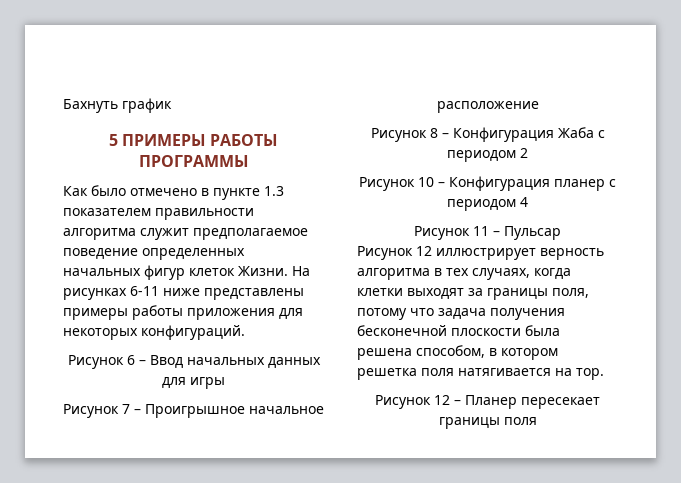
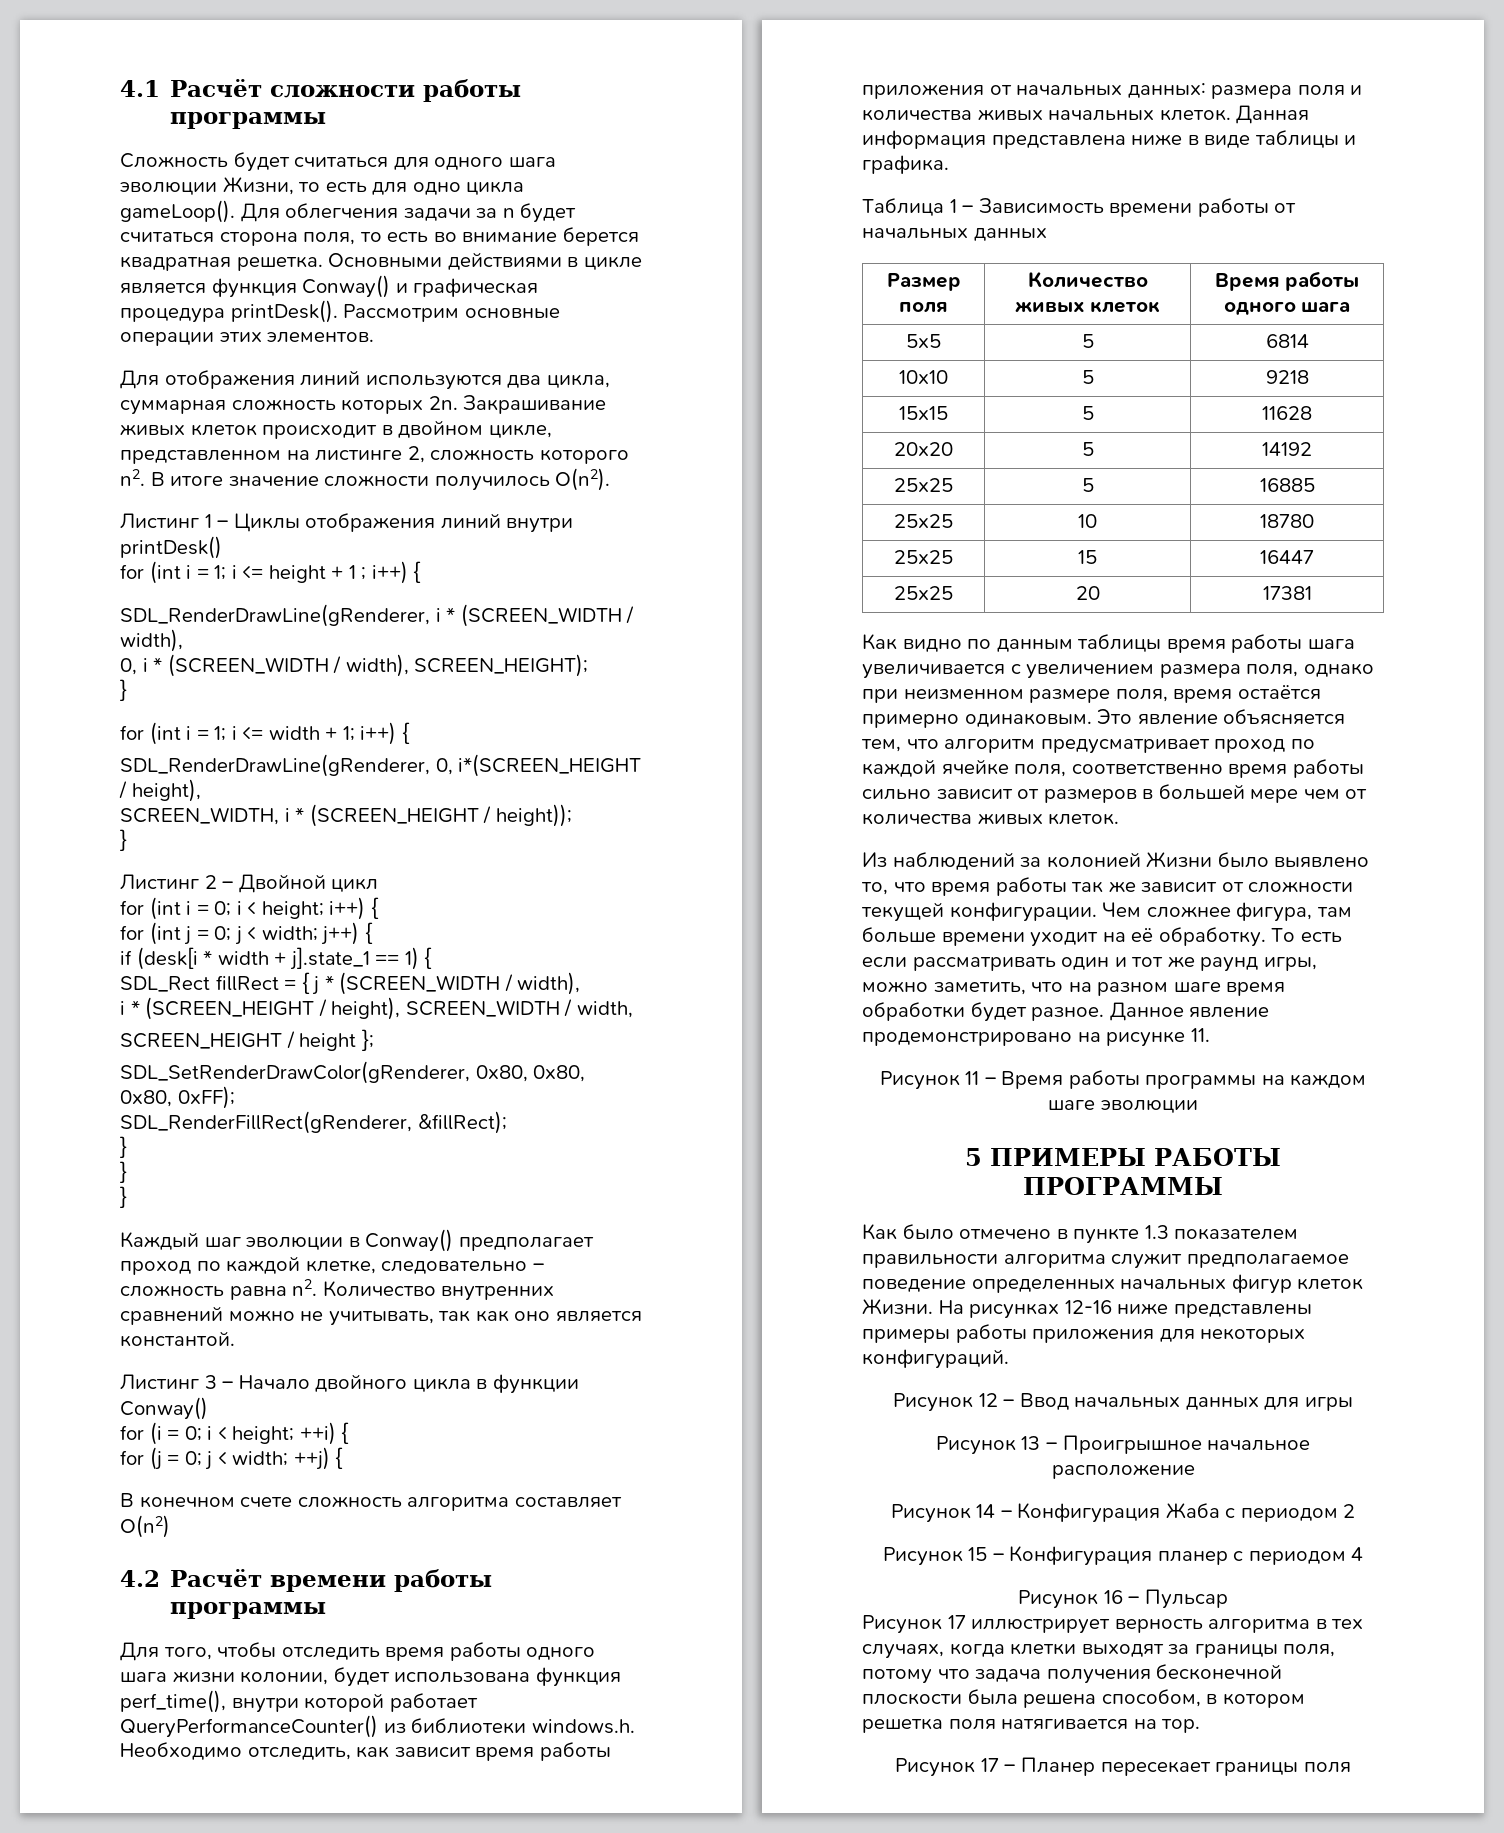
- Бахнуть график
+ 4.1 Расчёт сложности работы программы
+ Сложность будет считаться для одного шага эволюции Жизни, то есть для одно цикла gameLoop(). Для облегчения задачи за n будет считаться сторона поля, то есть во внимание берется квадратная решетка. Основными действиями в цикле является функция Conway() и графическая процедура printDesk(). Рассмотрим основные операции этих элементов.
+ Для отображения линий используются два цикла, суммарная сложность которых 2n. Закрашивание живых клеток происходит в двойном цикле, представленном на листинге 2, сложность которого n2. В итоге значение сложности получилось O(n2).
+ Листинг 1 – Циклы отображения линий внутри printDesk()
+ for (int i = 1; i <= height + 1 ; i++) {
+ SDL_RenderDrawLine(gRenderer, i * (SCREEN_WIDTH / width),
+ 0, i * (SCREEN_WIDTH / width), SCREEN_HEIGHT);
+ }
+ for (int i = 1; i <= width + 1; i++) {
+ SDL_RenderDrawLine(gRenderer, 0, i*(SCREEN_HEIGHT / height),
+ SCREEN_WIDTH, i * (SCREEN_HEIGHT / height));
+ }
+ Листинг 2 – Двойной цикл
+ for (int i = 0; i < height; i++) {
+ for (int j = 0; j < width; j++) {
+ if (desk[i * width + j].state_1 == 1) {
+ SDL_Rect fillRect = { j * (SCREEN_WIDTH / width),
+ i * (SCREEN_HEIGHT / height), SCREEN_WIDTH / width,
+ SCREEN_HEIGHT / height };
+ SDL_SetRenderDrawColor(gRenderer, 0x80, 0x80, 0x80, 0xFF);
+ SDL_RenderFillRect(gRenderer, &fillRect);
+ }
+ }
+ }
+ Каждый шаг эволюции в Conway() предполагает проход по каждой клетке, следовательно – сложность равна n2. Количество внутренних сравнений можно не учитывать, так как оно является константой.
+ Листинг 3 – Начало двойного цикла в функции Conway()
+ for (i = 0; i < height; ++i) {
+ for (j = 0; j < width; ++j) {
+ В конечном счете сложность алгоритма составляет O(n2)
+ 4.2 Расчёт времени работы программы
+ Для того, чтобы отследить время работы одного шага жизни колонии, будет использована функция perf_time(), внутри которой работает QueryPerformanceCounter() из библиотеки windows.h. Необходимо отследить, как зависит время работы приложения от начальных данных: размера поля и количества живых начальных клеток. Данная информация представлена ниже в виде таблицы и графика.
+ Таблица 1 – Зависимость времени работы от начальных данных
+ Размер поля | Количество живых клеток | Время работы одного шага
+ 5х5 | 5 | 6814
+ 10х10 | 5 | 9218
+ 15х15 | 5 | 11628
+ 20х20 | 5 | 14192
+ 25х25 | 5 | 16885
+ 25х25 | 10 | 18780
+ 25х25 | 15 | 16447
+ 25х25 | 20 | 17381
+ Как видно по данным таблицы время работы шага увеличивается с увеличением размера поля, однако при неизменном размере поля, время остаётся примерно одинаковым. Это явление объясняется тем, что алгоритм предусматривает проход по каждой ячейке поля, соответственно время работы сильно зависит от размеров в большей мере чем от количества живых клеток.
+ Из наблюдений за колонией Жизни было выявлено то, что время работы так же зависит от сложности текущей конфигурации. Чем сложнее фигура, там больше времени уходит на её обработку. То есть если рассматривать один и тот же раунд игры, можно заметить, что на разном шаге время обработки будет разное. Данное явление продемонстрировано на рисунке 11.
+ Рисунок 11 – Время работы программы на каждом шаге эволюции
- На рисунках 6-11 ниже представлены примеры работы приложения для некоторых конфигураций.
+ На рисунках 12-16 ниже представлены примеры работы приложения для некоторых конфигураций.
- Рисунок 6 – Ввод начальных данных для игры
+ Рисунок 12 – Ввод начальных данных для игры
- Рисунок 7 – Проигрышное начальное расположение
+ Рисунок 13 – Проигрышное начальное расположение
- Рисунок 8 – Конфигурация Жаба с периодом 2
+ Рисунок 14 – Конфигурация Жаба с периодом 2
- Рисунок 10 – Конфигурация планер с периодом 4
+ Рисунок 15 – Конфигурация планер с периодом 4
- Рисунок 11 – Пульсар
+ Рисунок 16 – Пульсар
- Рисунок 12 иллюстрирует верность алгоритма в тех случаях, когда клетки выходят за границы поля, потому что задача получения бесконечной плоскости была решена способом, в котором решетка поля натягивается на тор.
+ Рисунок 17 иллюстрирует верность алгоритма в тех случаях, когда клетки выходят за границы поля, потому что задача получения бесконечной плоскости была решена способом, в котором решетка поля натягивается на тор.
- Рисунок 12 – Планер пересекает границы поля
+ Рисунок 17 – Планер пересекает границы поля

